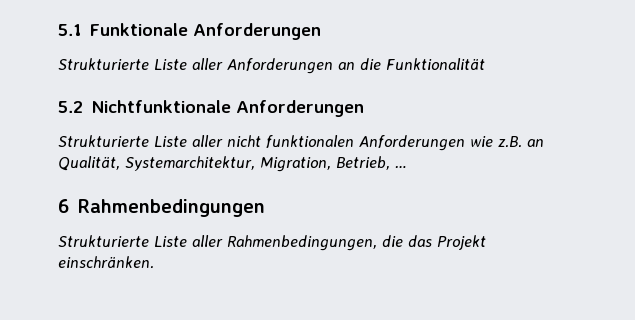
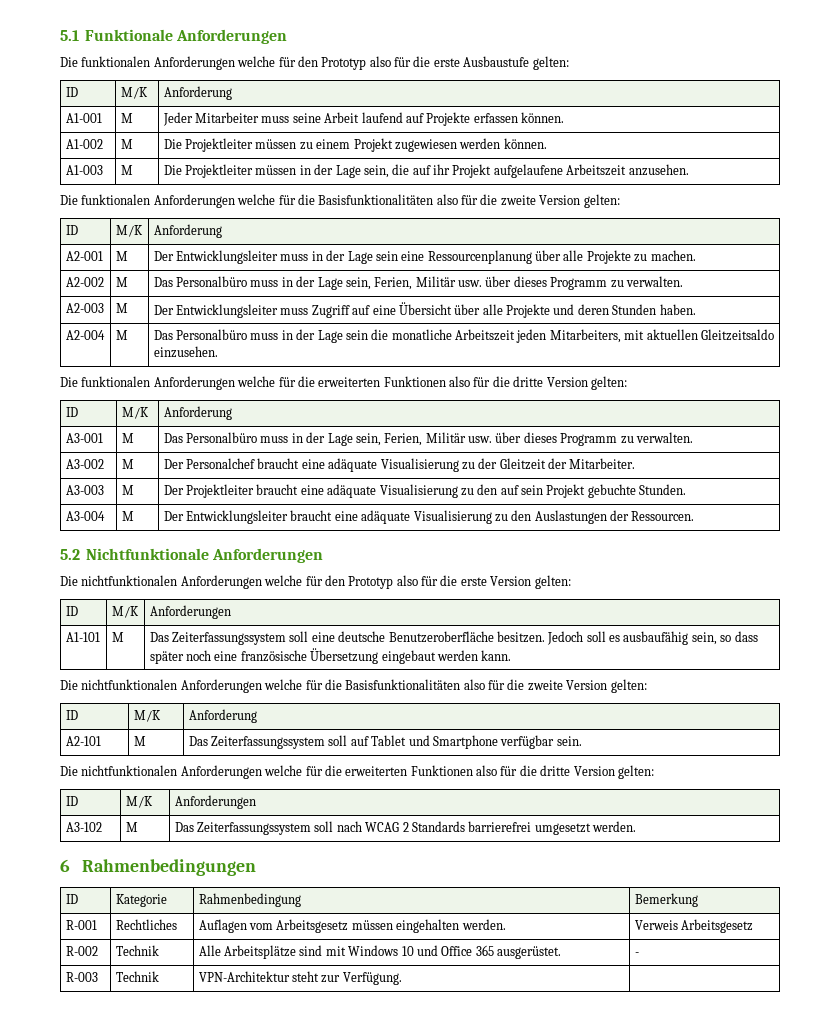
- Strukturierte Liste aller Anforderungen an die Funktionalität
+ Die funktionalen Anforderungen welche für den Prototyp also für die erste Ausbaustufe gelten:
+ ID | M/K | Anforderung
+ A1-001 | M | Jeder Mitarbeiter muss seine Arbeit laufend auf Projekte erfassen können.
+ A1-002 | M | Die Projektleiter müssen zu einem Projekt zugewiesen werden können.
+ A1-003 | M | Die Projektleiter müssen in der Lage sein, die auf ihr Projekt aufgelaufene Arbeitszeit anzusehen.
+ Die funktionalen Anforderungen welche für die Basisfunktionalitäten also für die zweite Version gelten:
+ ID | M/K | Anforderung
+ A2-001 | M | Der Entwicklungsleiter muss in der Lage sein eine Ressourcenplanung über alle Projekte zu machen.
+ A2-002 | M | Das Personalbüro muss in der Lage sein, Ferien, Militär usw. über dieses Programm zu verwalten.
+ A2-003 | M | Der Entwicklungsleiter muss Zugriff auf eine Übersicht über alle Projekte und deren Stunden haben.
+ A2-004 | M | Das Personalbüro muss in der Lage sein die monatliche Arbeitszeit jeden Mitarbeiters, mit aktuellen Gleitzeitsaldo einzusehen.
+ Die funktionalen Anforderungen welche für die erweiterten Funktionen also für die dritte Version gelten:
+ ID | M/K | Anforderung
+ A3-001 | M | Das Personalbüro muss in der Lage sein, Ferien, Militär usw. über dieses Programm zu verwalten.
+ A3-002 | M | Der Personalchef braucht eine adäquate Visualisierung zu der Gleitzeit der Mitarbeiter.
+ A3-003 | M | Der Projektleiter braucht eine adäquate Visualisierung zu den auf sein Projekt gebuchte Stunden.
+ A3-004 | M | Der Entwicklungsleiter braucht eine adäquate Visualisierung zu den Auslastungen der Ressourcen.
  5.2 Nichtfunktionale Anforderungen
- Strukturierte Liste aller nicht funktionalen Anforderungen wie z.B. an Qualität, Systemarchitektur, Migration, Betrieb, …
+ Die nichtfunktionalen Anforderungen welche für den Prototyp also für die erste Version gelten:
+ ID | M/K | Anforderungen
+ A1-101 | M | Das Zeiterfassungssystem soll eine deutsche Benutzeroberfläche besitzen. Jedoch soll es ausbaufähig sein, so dass später noch eine französische Übersetzung eingebaut werden kann.
+ Die nichtfunktionalen Anforderungen welche für die Basisfunktionalitäten also für die zweite Version gelten:
+ ID | M/K | Anforderung
+ A2-101 | M | Das Zeiterfassungssystem soll auf Tablet und Smartphone verfügbar sein.
+ Die nichtfunktionalen Anforderungen welche für die erweiterten Funktionen also für die dritte Version gelten:
+ ID | M/K | Anforderungen
+ A3-102 | M | Das Zeiterfassungssystem soll nach WCAG 2 Standards barrierefrei umgesetzt werden.
  6 Rahmenbedingungen
- Strukturierte Liste aller Rahmenbedingungen, die das Projekt einschränken.
+ ID | Kategorie | Rahmenbedingung | Bemerkung
+ R-001 | Rechtliches | Auflagen vom Arbeitsgesetz müssen eingehalten werden. | Verweis Arbeitsgesetz
+ R-002 | Technik | Alle Arbeitsplätze sind mit Windows 10 und Office 365 ausgerüstet. | -
+ R-003 | Technik | VPN-Architektur steht zur Verfügung. |

